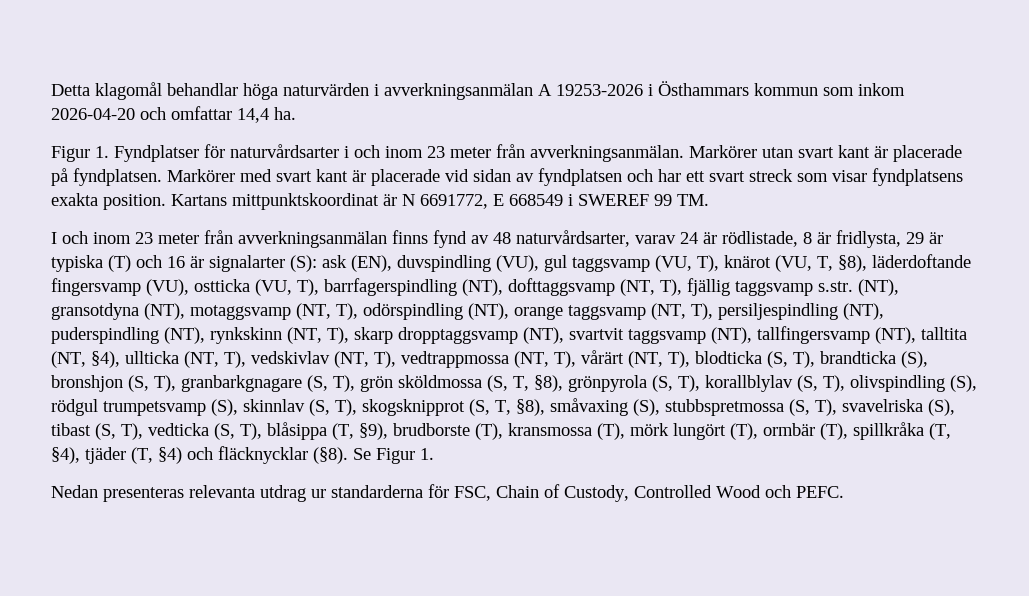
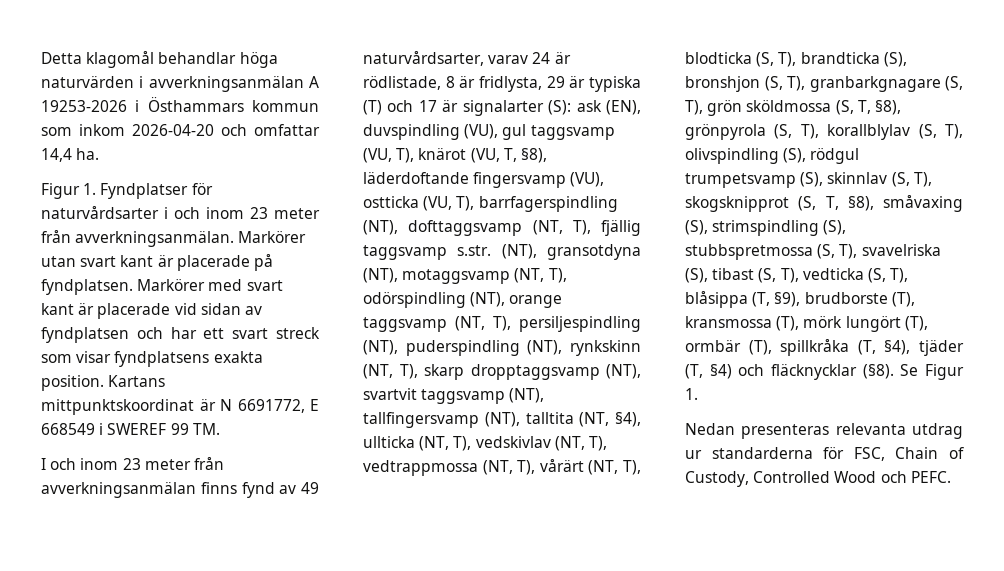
- I och inom 23 meter från avverkningsanmälan finns fynd av 48 naturvårdsarter, varav 24 är rödlistade, 8 är fridlysta, 29 är typiska (T) och 16 är signalarter (S):
+ I och inom 23 meter från avverkningsanmälan finns fynd av 49 naturvårdsarter, varav 24 är rödlistade, 8 är fridlysta, 29 är typiska (T) och 17 är signalarter (S):
- ask (EN), duvspindling (VU), gul taggsvamp (VU, T), knärot (VU, T, §8), läderdoftande fingersvamp (VU), ostticka (VU, T), barrfagerspindling (NT), dofttaggsvamp (NT, T), fjällig taggsvamp s.str. (NT), gransotdyna (NT), motaggsvamp (NT, T), odörspindling (NT), orange taggsvamp (NT, T), persiljespindling (NT), puderspindling (NT), rynkskinn (NT, T), skarp dropptaggsvamp (NT), svartvit taggsvamp (NT), tallfingersvamp (NT), talltita (NT, §4), ullticka (NT, T), vedskivlav (NT, T), vedtrappmossa (NT, T), vårärt (NT, T), blodticka (S, T), brandticka (S), bronshjon (S, T), granbarkgnagare (S, T), grön sköldmossa (S, T, §8), grönpyrola (S, T), korallblylav (S, T), olivspindling (S), rödgul trumpetsvamp (S), skinnlav (S, T), skogsknipprot (S, T, §8), småvaxing (S), stubbspretmossa (S, T), svavelriska (S), tibast (S, T), vedticka (S, T), blåsippa (T, §9), brudborste (T), kransmossa (T), mörk lungört (T), ormbär (T), spillkråka (T, §4), tjäder (T, §4) och fläcknycklar (§8).
+ ask (EN), duvspindling (VU), gul taggsvamp (VU, T), knärot (VU, T, §8), läderdoftande fingersvamp (VU), ostticka (VU, T), barrfagerspindling (NT), dofttaggsvamp (NT, T), fjällig taggsvamp s.str. (NT), gransotdyna (NT), motaggsvamp (NT, T), odörspindling (NT), orange taggsvamp (NT, T), persiljespindling (NT), puderspindling (NT), rynkskinn (NT, T), skarp dropptaggsvamp (NT), svartvit taggsvamp (NT), tallfingersvamp (NT), talltita (NT, §4), ullticka (NT, T), vedskivlav (NT, T), vedtrappmossa (NT, T), vårärt (NT, T), blodticka (S, T), brandticka (S), bronshjon (S, T), granbarkgnagare (S, T), grön sköldmossa (S, T, §8), grönpyrola (S, T), korallblylav (S, T), olivspindling (S), rödgul trumpetsvamp (S), skinnlav (S, T), skogsknipprot (S, T, §8), småvaxing (S), strimspindling (S), stubbspretmossa (S, T), svavelriska (S), tibast (S, T), vedticka (S, T), blåsippa (T, §9), brudborste (T), kransmossa (T), mörk lungört (T), ormbär (T), spillkråka (T, §4), tjäder (T, §4) och fläcknycklar (§8).

